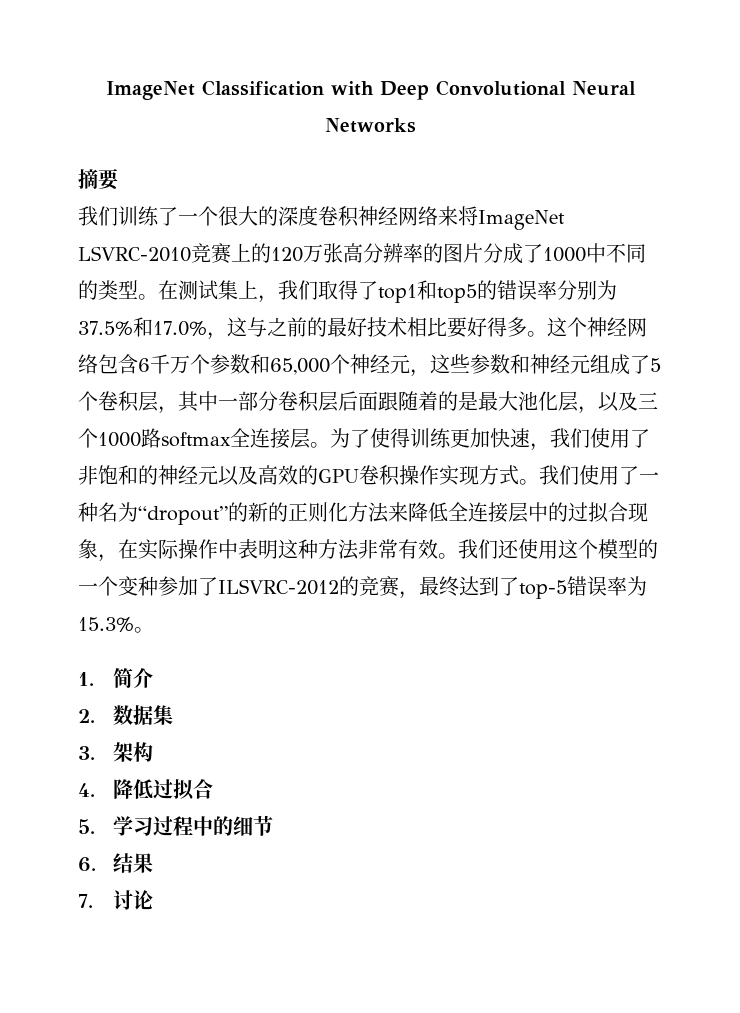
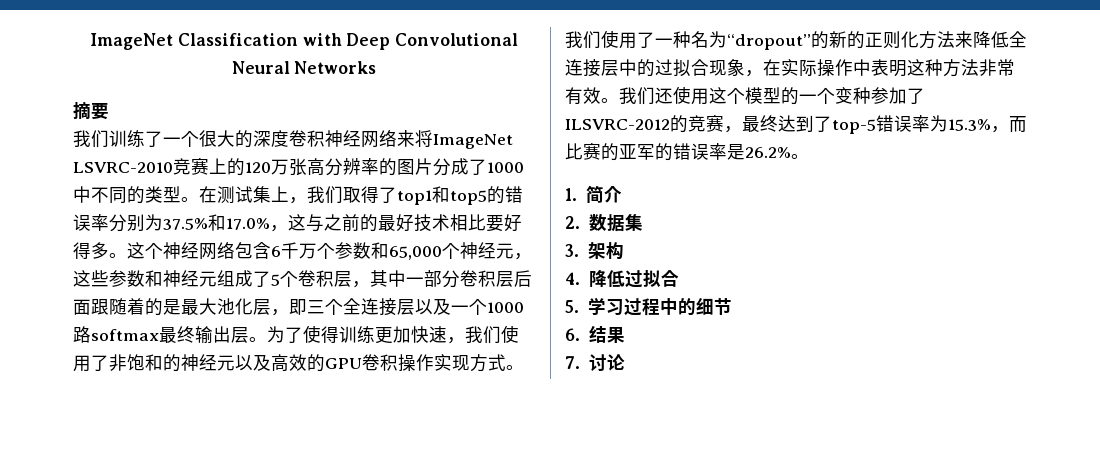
- 这个神经网络包含6千万个参数和65,000个神经元，这些参数和神经元组成了5个卷积层，其中一部分卷积层后面跟随着的是最大池化层，以及三个1000路softmax全连接层。
+ 这个神经网络包含6千万个参数和65,000个神经元，这些参数和神经元组成了5个卷积层，其中一部分卷积层后面跟随着的是最大池化层，即三个全连接层以及一个1000路softmax最终输出层。
- 我们还使用这个模型的一个变种参加了ILSVRC-2012的竞赛，最终达到了top-5错误率为15.3%。
+ 我们还使用这个模型的一个变种参加了ILSVRC-2012的竞赛，最终达到了top-5错误率为15.3%，而比赛的亚军的错误率是26.2%。

